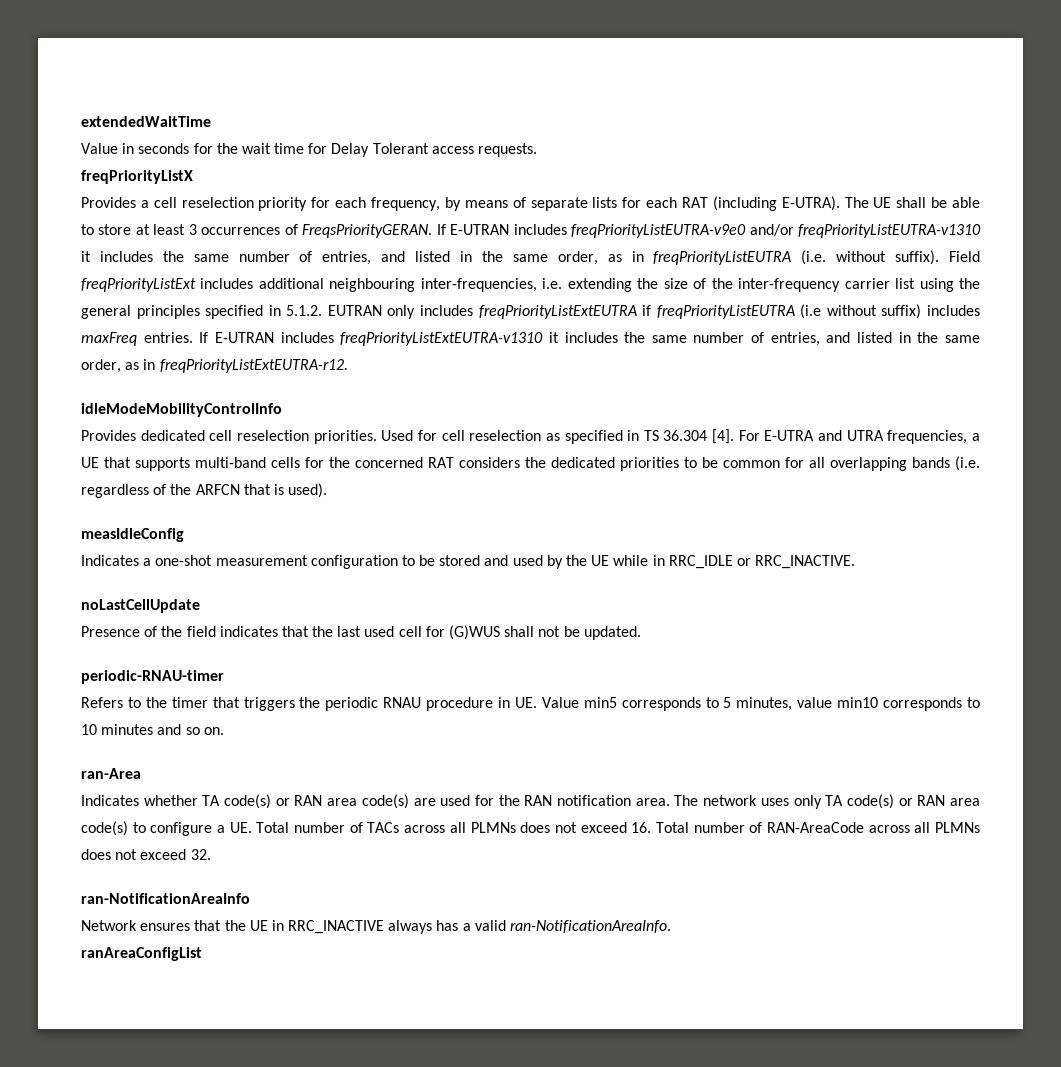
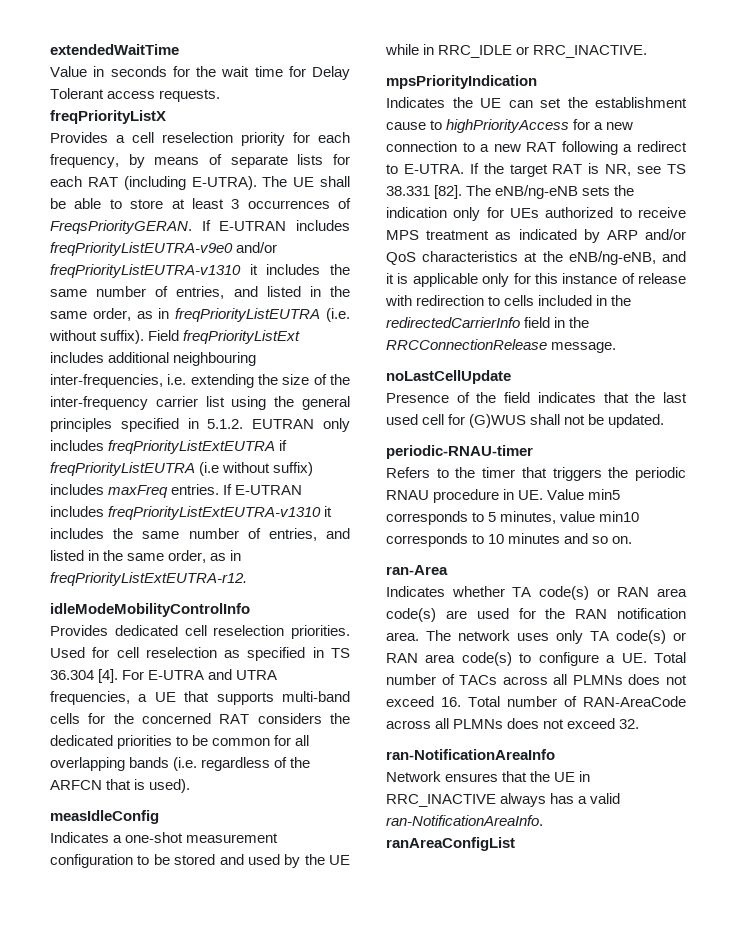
+ mpsPriorityIndication
+ Indicates the UE can set the establishment cause to highPriorityAccess for a new connection to a new RAT following a redirect to E-UTRA. If the target RAT is NR, see TS 38.331 [82]. The eNB/ng-eNB sets the indication only for UEs authorized to receive MPS treatment as indicated by ARP and/or QoS characteristics at the eNB/ng-eNB, and it is applicable only for this instance of release with redirection to cells included in the redirectedCarrierInfo field in the RRCConnectionRelease message.

